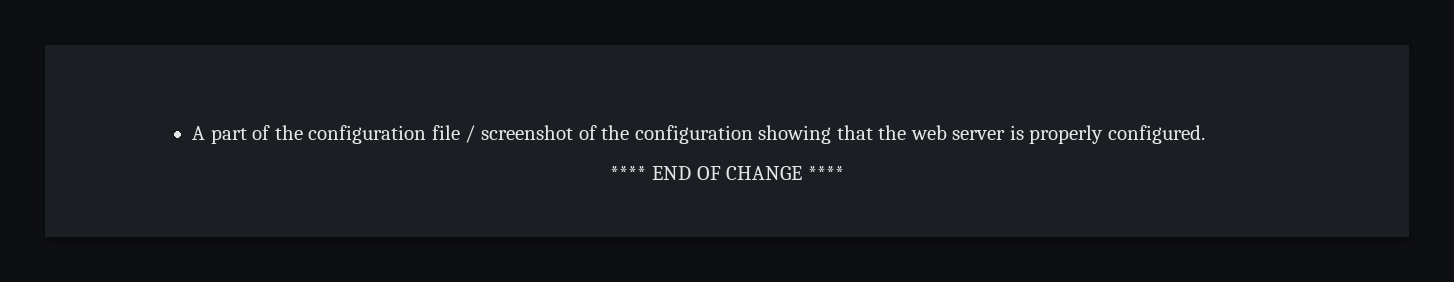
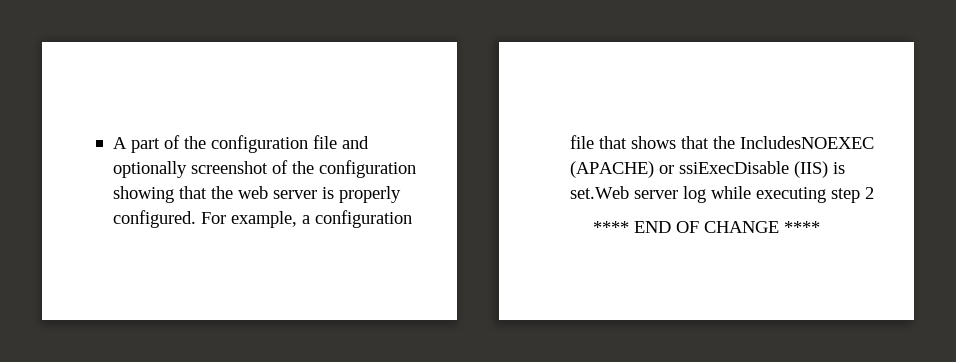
- A part of the configuration file / screenshot of the configuration showing that the web server is properly configured.
+ A part of the configuration file and optionally screenshot of the configuration showing that the web server is properly configured. For example, a configuration file that shows that the IncludesNOEXEC (APACHE) or ssiExecDisable (IIS) is set.Web server log while executing step 2

